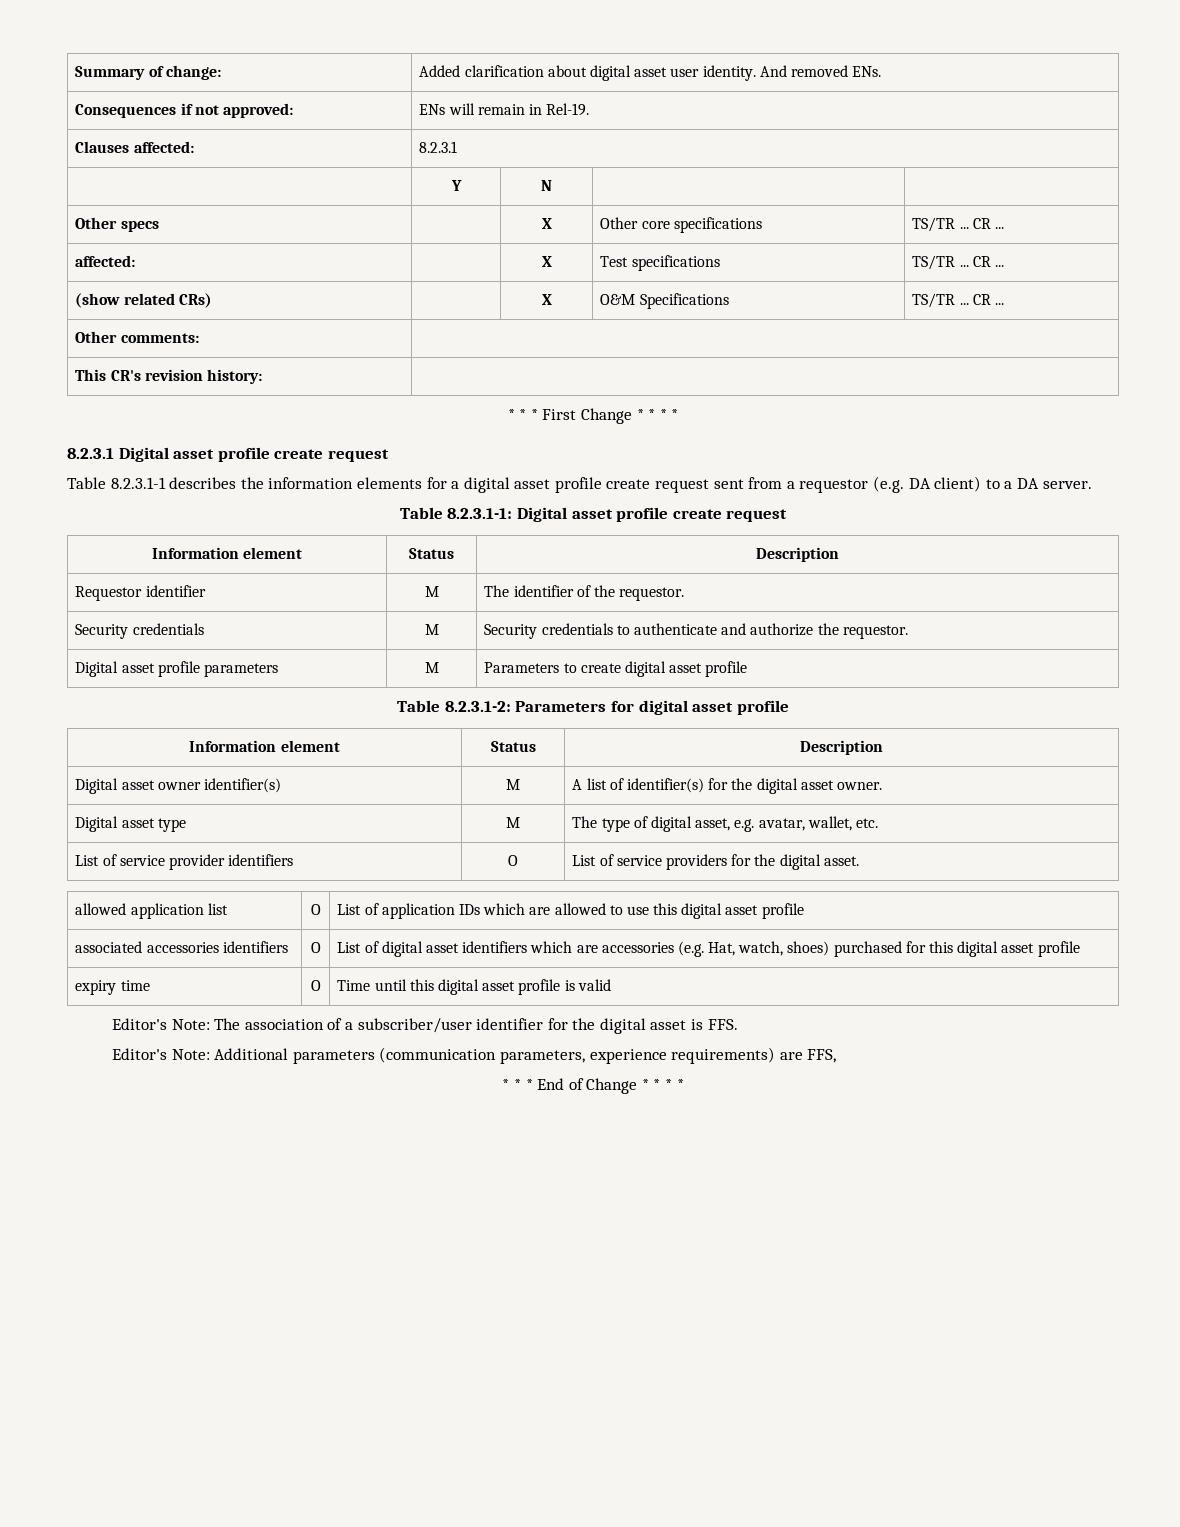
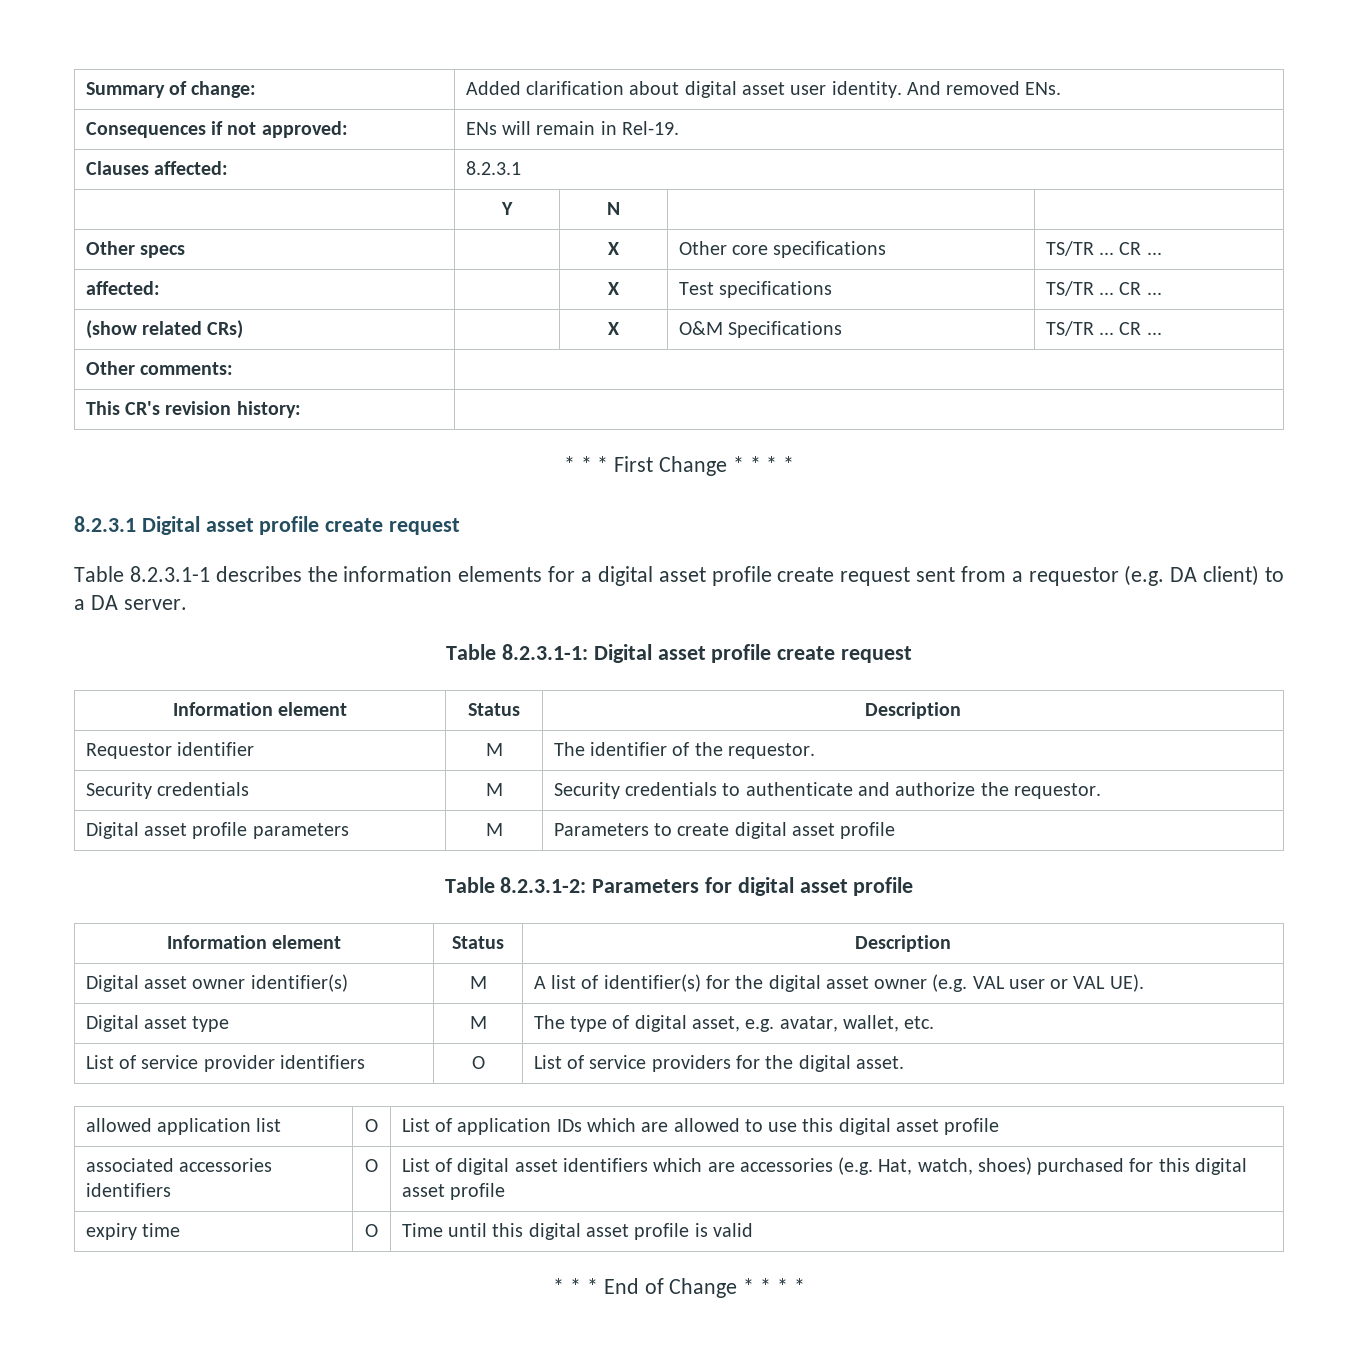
- Digital asset owner identifier(s) | M | A list of identifier(s) for the digital asset owner.
+ Digital asset owner identifier(s) | M | A list of identifier(s) for the digital asset owner (e.g. VAL user or VAL UE).
- Editor's Note: The association of a subscriber/user identifier for the digital asset is FFS.
- Editor's Note: Additional parameters (communication parameters, experience requirements) are FFS,

